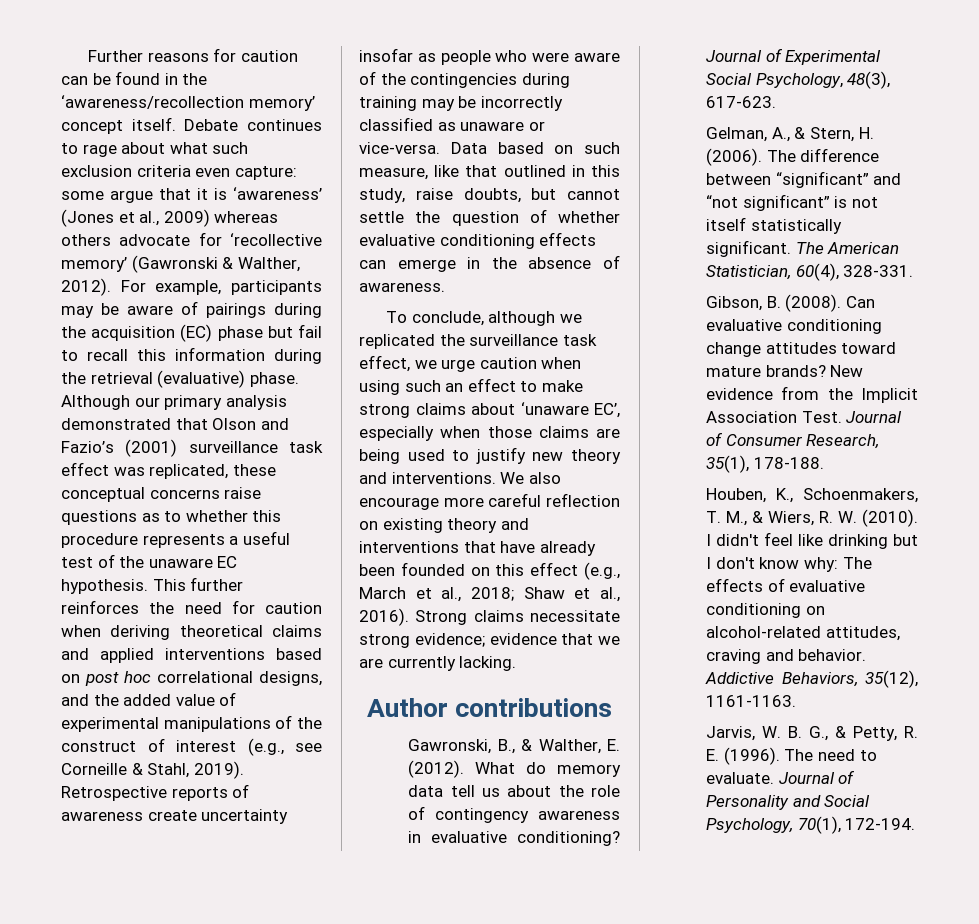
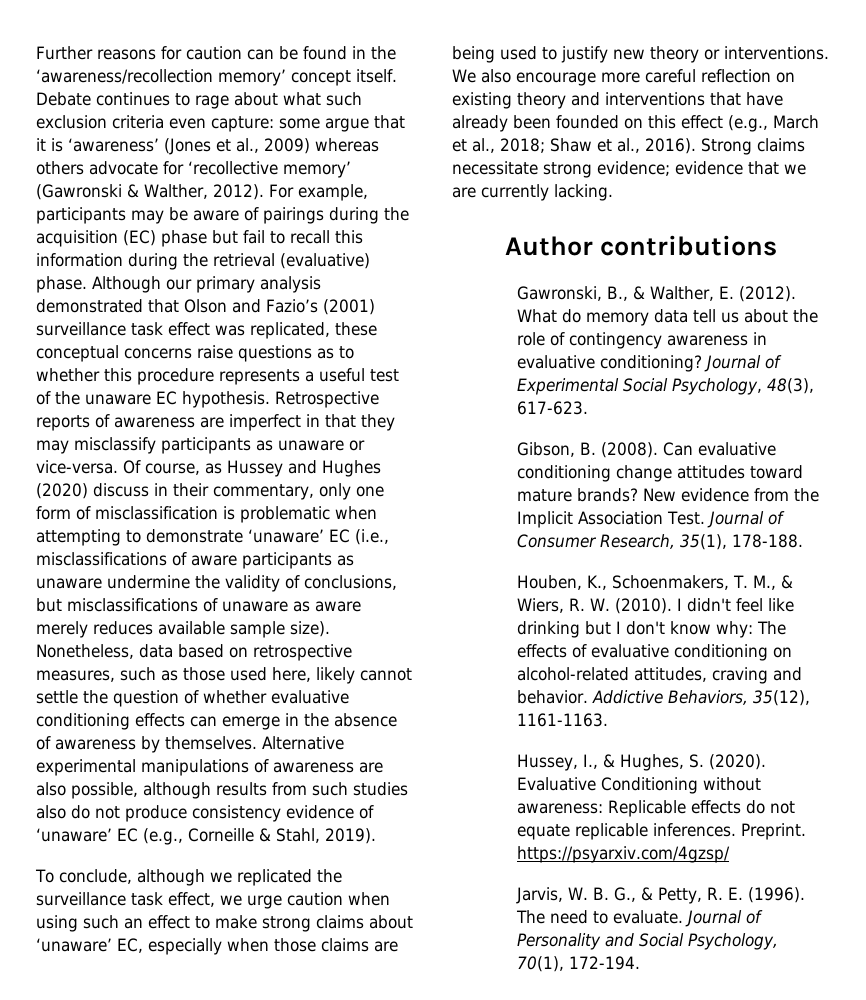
- This further reinforces the need for caution when deriving theoretical claims and applied interventions based on post hoc correlational designs, and the added value of experimental manipulations of the construct of interest (e.g., see Corneille & Stahl, 2019). Retrospective reports of awareness create uncertainty insofar as people who were aware of the contingencies during training may be incorrectly classified as unaware or vice-versa. Data based on such measure, like that outlined in this study, raise doubts, but cannot settle the question of whether evaluative conditioning effects can emerge in the absence of awareness.
+ Retrospective reports of awareness are imperfect in that they may misclassify participants as unaware or vice-versa. Of course, as Hussey and Hughes (2020) discuss in their commentary, only one form of misclassification is problematic when attempting to demonstrate ‘unaware’ EC (i.e., misclassifications of aware participants as unaware undermine the validity of conclusions, but misclassifications of unaware as aware merely reduces available sample size). Nonetheless, data based on retrospective measures, such as those used here, likely cannot settle the question of whether evaluative conditioning effects can emerge in the absence of awareness by themselves. Alternative experimental manipulations of awareness are also possible, although results from such studies also do not produce consistency evidence of ‘unaware’ EC (e.g., Corneille & Stahl, 2019).
- To conclude, although we replicated the surveillance task effect, we urge caution when using such an effect to make strong claims about ‘unaware EC’, especially when those claims are being used to justify new theory and interventions.
+ To conclude, although we replicated the surveillance task effect, we urge caution when using such an effect to make strong claims about ‘unaware’ EC, especially when those claims are being used to justify new theory or interventions.
- Gelman, A., & Stern, H. (2006). The difference between “significant” and “not significant” is not itself statistically significant. The American Statistician, 60(4), 328-331.
+ Hussey, I., & Hughes, S. (2020). Evaluative Conditioning without awareness: Replicable effects do not equate replicable inferences. Preprint. https://psyarxiv.com/4gzsp/

